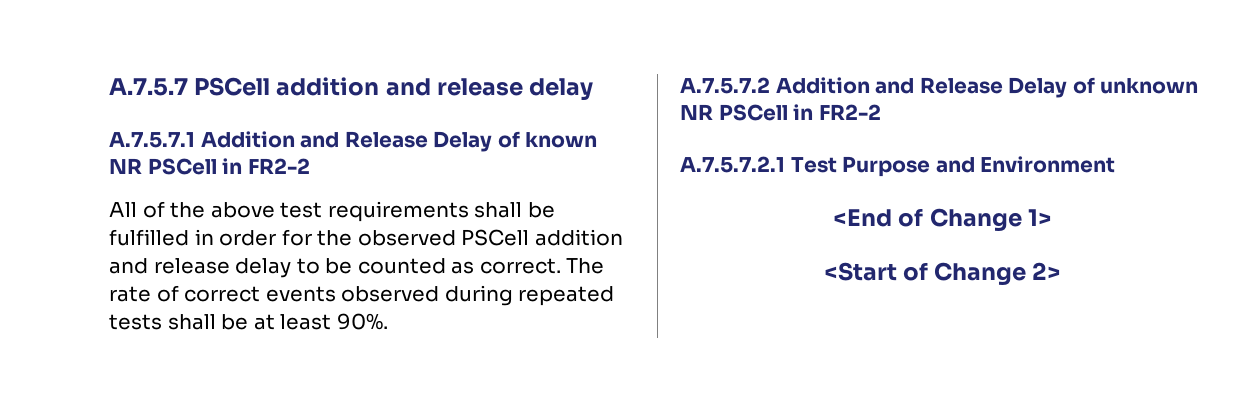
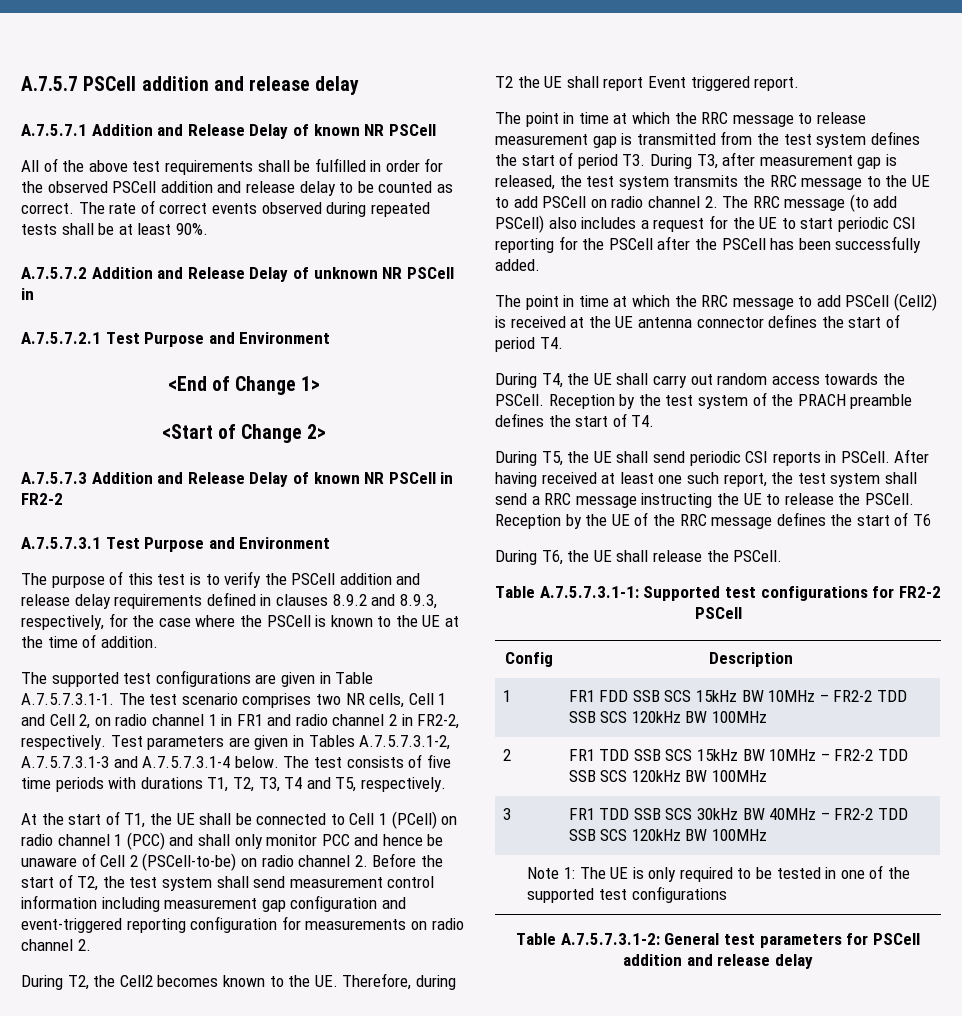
- A.7.5.7.1 Addition and Release Delay of known NR PSCell in FR2-2
+ A.7.5.7.1 Addition and Release Delay of known NR PSCell
- A.7.5.7.2 Addition and Release Delay of unknown NR PSCell in FR2-2
+ A.7.5.7.2 Addition and Release Delay of unknown NR PSCell in
+ A.7.5.7.3 Addition and Release Delay of known NR PSCell in FR2-2
+ A.7.5.7.3.1 Test Purpose and Environment
+ The purpose of this test is to verify the PSCell addition and release delay requirements defined in clauses 8.9.2 and 8.9.3, respectively, for the case where the PSCell is known to the UE at the time of addition.
+ The supported test configurations are given in Table A.7.5.7.3.1-1. The test scenario comprises two NR cells, Cell 1 and Cell 2, on radio channel 1 in FR1 and radio channel 2 in FR2-2, respectively. Test parameters are given in Tables A.7.5.7.3.1-2, A.7.5.7.3.1-3 and A.7.5.7.3.1-4 below. The test consists of five time periods with durations T1, T2, T3, T4 and T5, respectively.
+ At the start of T1, the UE shall be connected to Cell 1 (PCell) on radio channel 1 (PCC) and shall only monitor PCC and hence be unaware of Cell 2 (PSCell-to-be) on radio channel 2. Before the start of T2, the test system shall send measurement control information including measurement gap configuration and event-triggered reporting configuration for measurements on radio channel 2.
+ During T2, the Cell2 becomes known to the UE. Therefore, during T2 the UE shall report Event triggered report.
+ The point in time at which the RRC message to release measurement gap is transmitted from the test system defines the start of period T3. During T3, after measurement gap is released, the test system transmits the RRC message to the UE to add PSCell on radio channel 2. The RRC message (to add PSCell) also includes a request for the UE to start periodic CSI reporting for the PSCell after the PSCell has been successfully added.
+ The point in time at which the RRC message to add PSCell (Cell2) is received at the UE antenna connector defines the start of period T4.
+ During T4, the UE shall carry out random access towards the PSCell. Reception by the test system of the PRACH preamble defines the start of T4.
+ During T5, the UE shall send periodic CSI reports in PSCell. After having received at least one such report, the test system shall send a RRC message instructing the UE to release the PSCell. Reception by the UE of the RRC message defines the start of T6
+ During T6, the UE shall release the PSCell.
+ Table A.7.5.7.3.1-1: Supported test configurations for FR2-2 PSCell
+ Config | Description
+ 1 | FR1 FDD SSB SCS 15kHz BW 10MHz – FR2-2 TDD SSB SCS 120kHz BW 100MHz
+ 2 | FR1 TDD SSB SCS 15kHz BW 10MHz – FR2-2 TDD SSB SCS 120kHz BW 100MHz
+ 3 | FR1 TDD SSB SCS 30kHz BW 40MHz – FR2-2 TDD SSB SCS 120kHz BW 100MHz
+ Note 1: The UE is only required to be tested in one of the supported test configurations
+ Table A.7.5.7.3.1-2: General test parameters for PSCell addition and release delay

